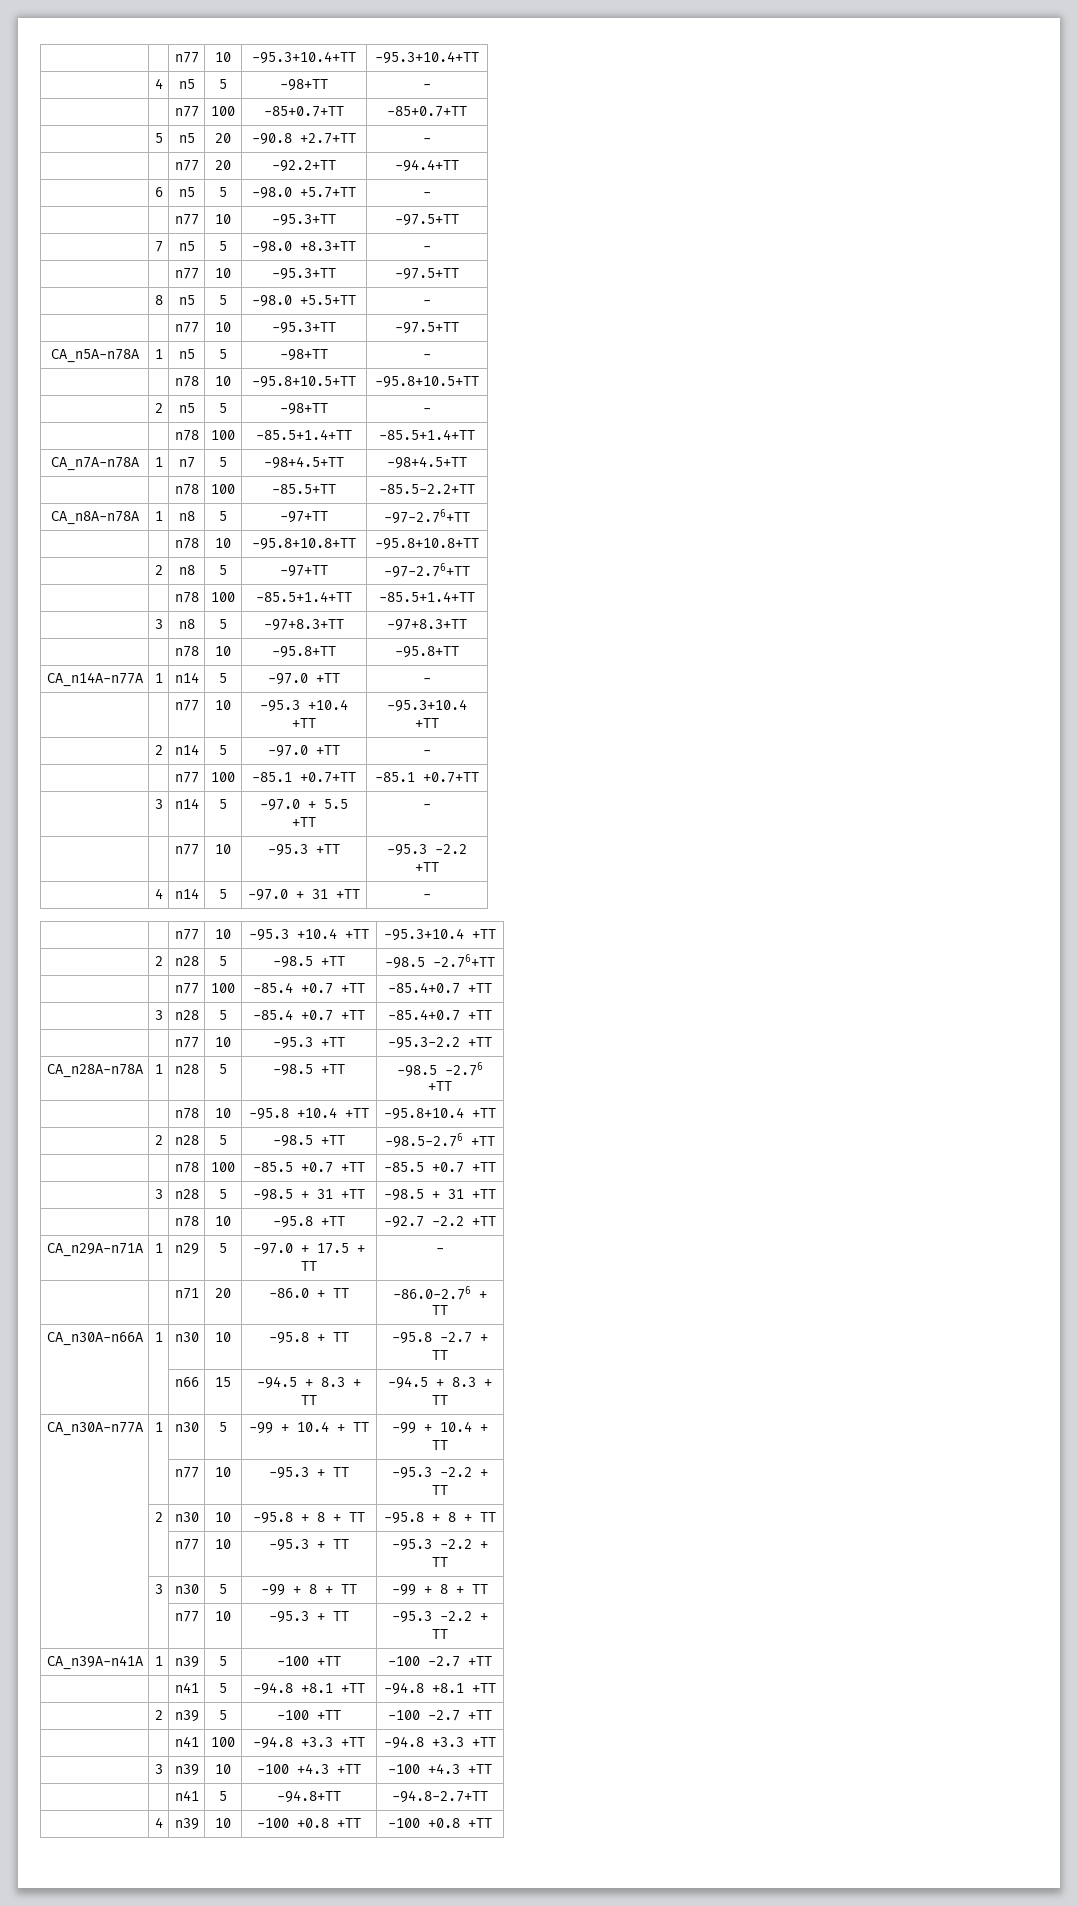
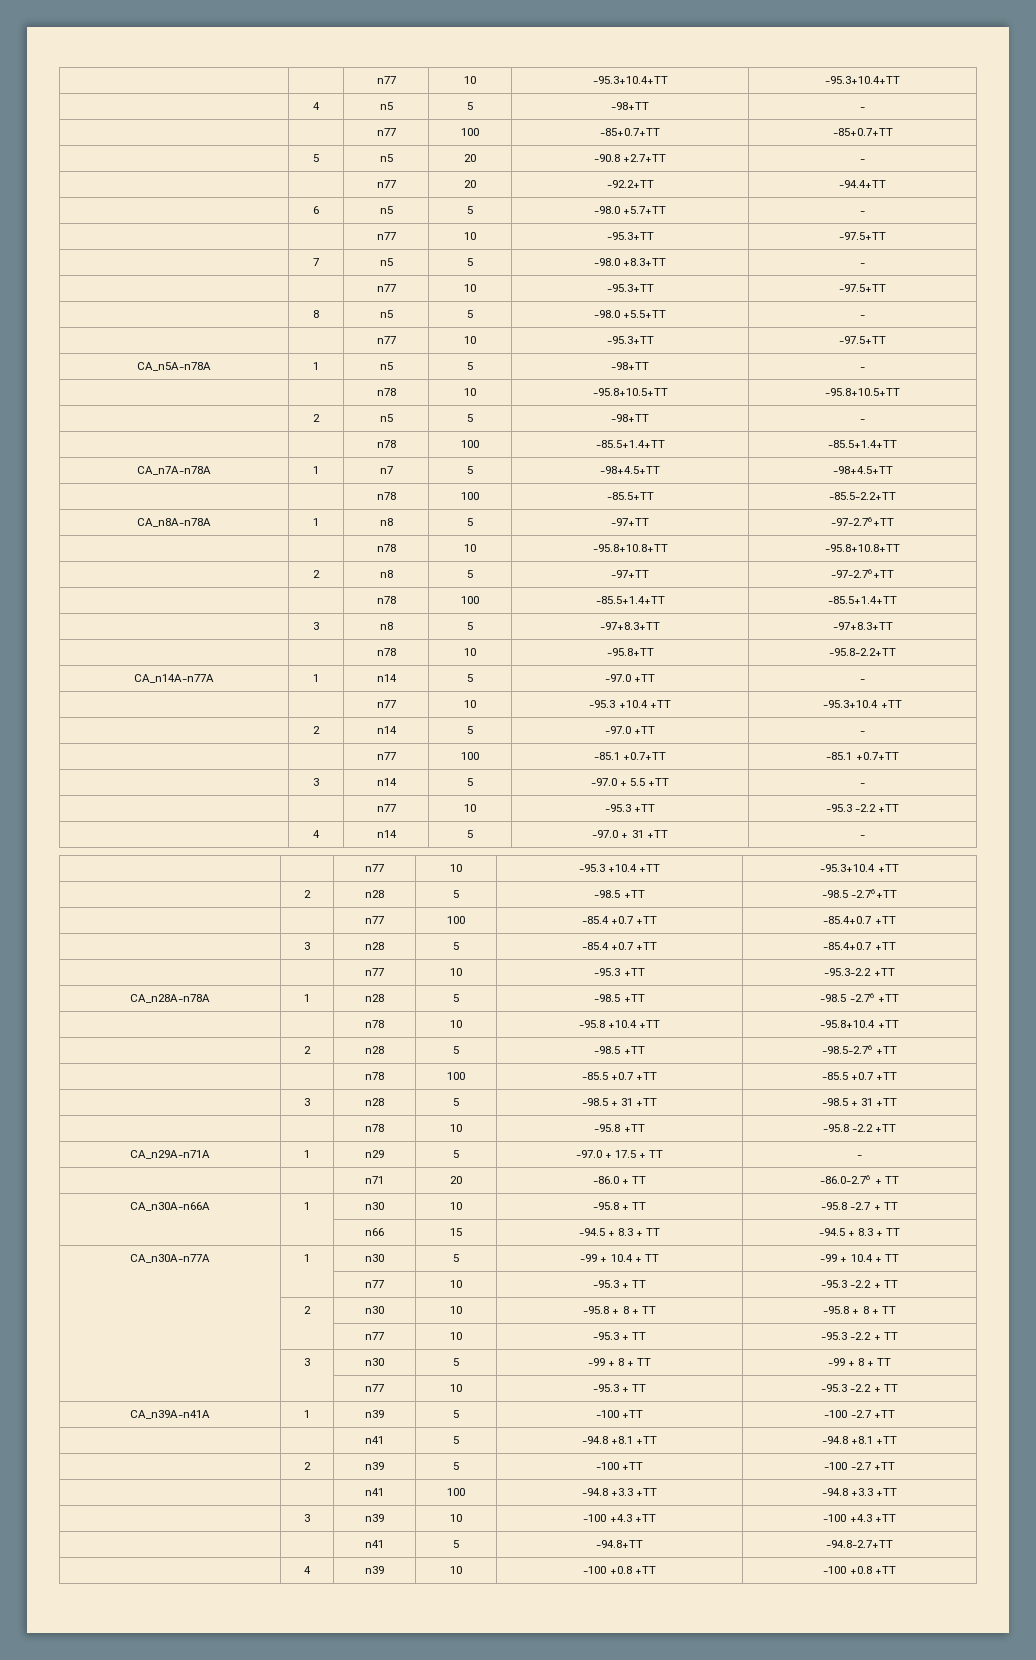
- | | n78 | 10 | -95.8+TT | -95.8+TT
+ | | n78 | 10 | -95.8+TT | -95.8-2.2+TT
- | | n78 | 10 | -95.8 +TT | -92.7 -2.2 +TT
+ | | n78 | 10 | -95.8 +TT | -95.8 -2.2 +TT

